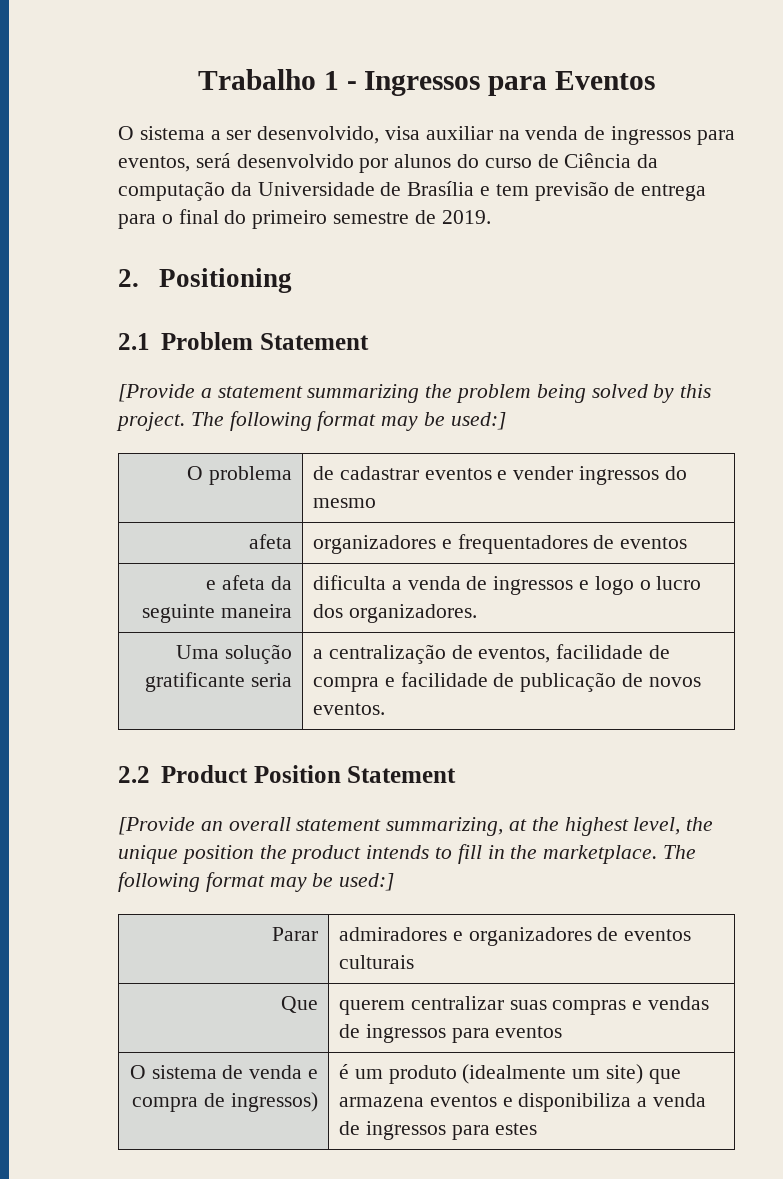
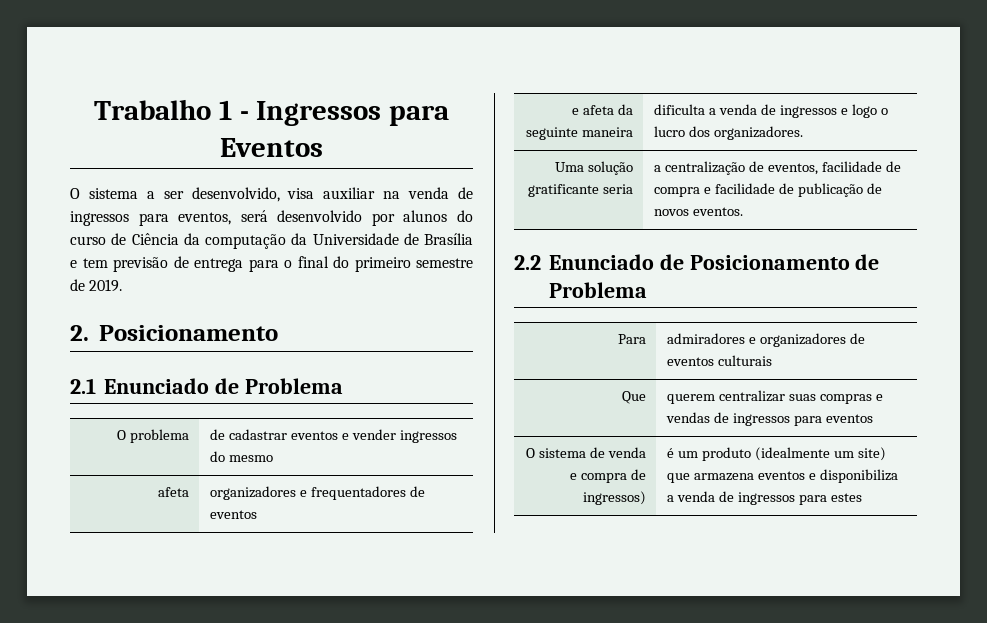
- 2. Positioning
+ 2. Posicionamento
- 2.1 Problem Statement
- [Provide a statement summarizing the problem being solved by this project. The following format may be used:]
+ 2.1 Enunciado de Problema
- 2.2 Product Position Statement
- [Provide an overall statement summarizing, at the highest level, the unique position the product intends to fill in the marketplace. The following format may be used:]
- Parar | admiradores e organizadores de eventos culturais
+ 2.2 Enunciado de Posicionamento de Problema
+ Para | admiradores e organizadores de eventos culturais

